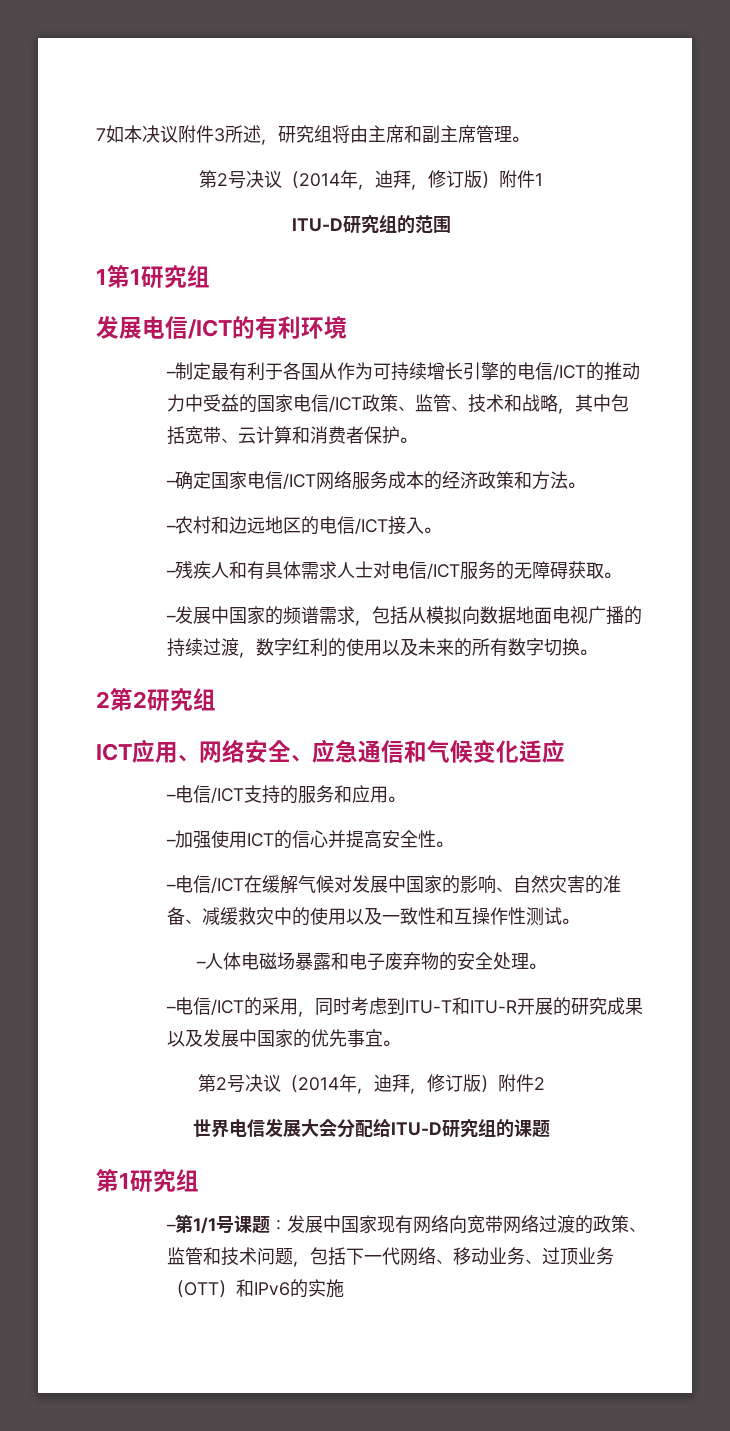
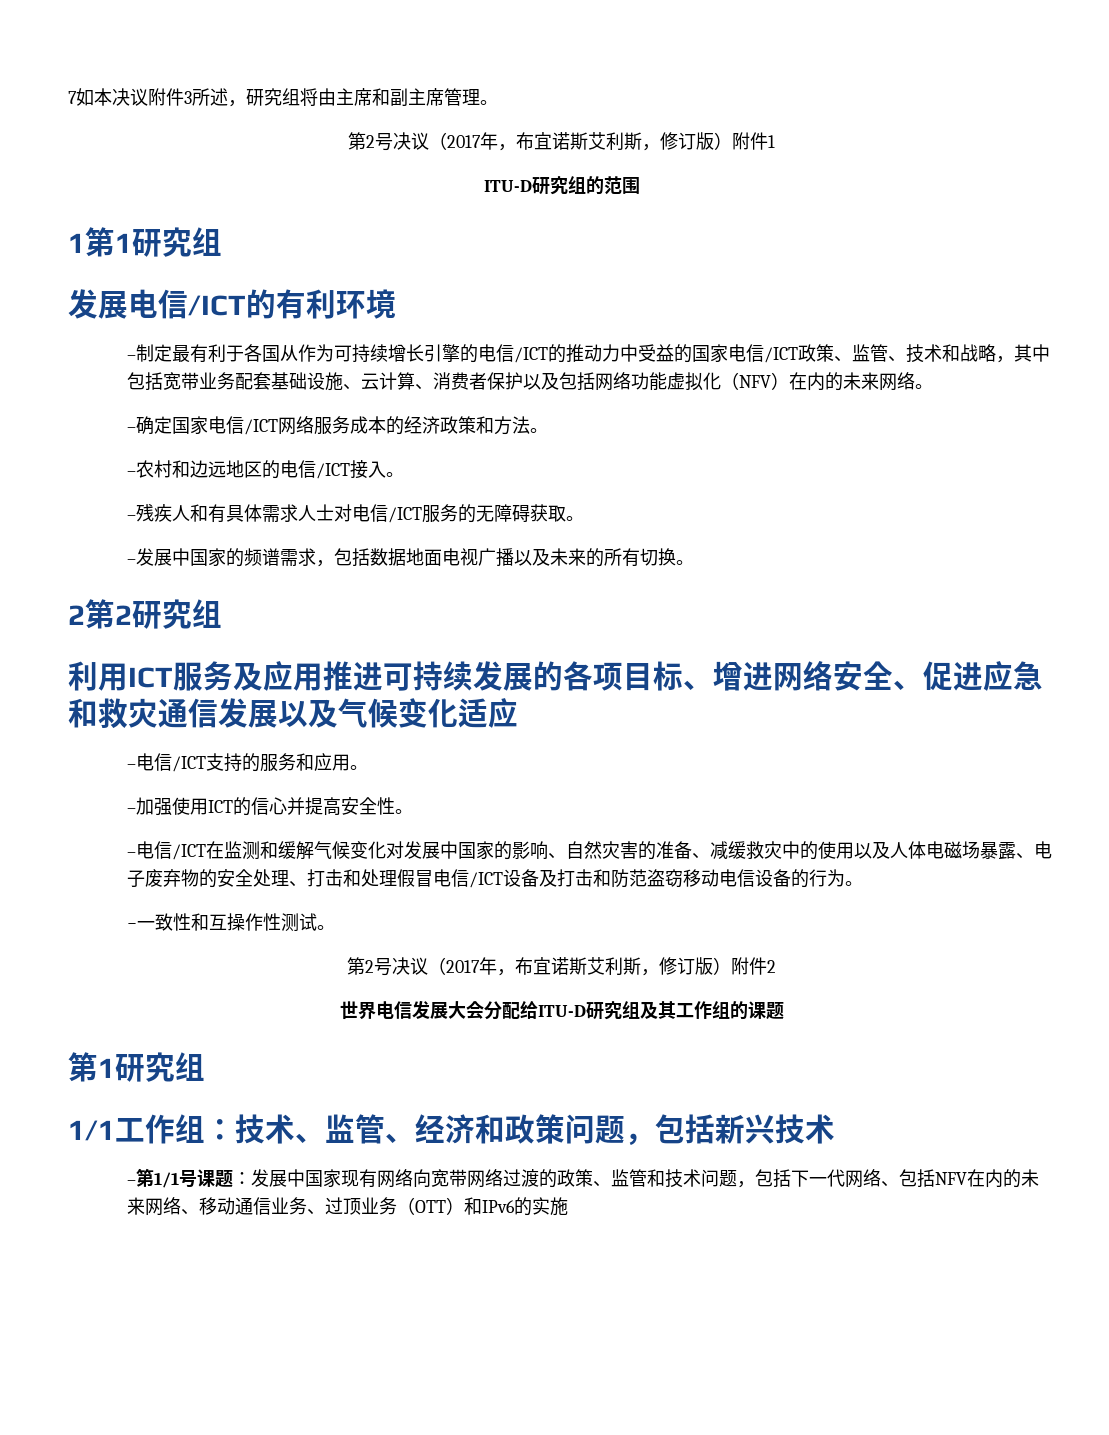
- 第2号决议（2014年，迪拜，修订版）附件1
+ 第2号决议（2017年，布宜诺斯艾利斯，修订版）附件1
- –制定最有利于各国从作为可持续增长引擎的电信/ICT的推动力中受益的国家电信/ICT政策、监管、技术和战略，其中包括宽带、云计算和消费者保护。
+ –制定最有利于各国从作为可持续增长引擎的电信/ICT的推动力中受益的国家电信/ICT政策、监管、技术和战略，其中包括宽带业务配套基础设施、云计算、消费者保护以及包括网络功能虚拟化（NFV）在内的未来网络。
- –发展中国家的频谱需求，包括从模拟向数据地面电视广播的持续过渡，数字红利的使用以及未来的所有数字切换。
+ –发展中国家的频谱需求，包括数据地面电视广播以及未来的所有切换。
- ICT应用、网络安全、应急通信和气候变化适应
+ 利用ICT服务及应用推进可持续发展的各项目标、增进网络安全、促进应急和救灾通信发展以及气候变化适应
- –电信/ICT在缓解气候对发展中国家的影响、自然灾害的准备、减缓救灾中的使用以及一致性和互操作性测试。
+ –电信/ICT在监测和缓解气候变化对发展中国家的影响、自然灾害的准备、减缓救灾中的使用以及人体电磁场暴露、电子废弃物的安全处理、打击和处理假冒电信/ICT设备及打击和防范盗窃移动电信设备的行为。
+ −一致性和互操作性测试。
- –人体电磁场暴露和电子废弃物的安全处理。
- –电信/ICT的采用，同时考虑到ITU-T和ITU-R开展的研究成果以及发展中国家的优先事宜。
- 第2号决议（2014年，迪拜，修订版）附件2
+ 第2号决议（2017年，布宜诺斯艾利斯，修订版）附件2
- 世界电信发展大会分配给ITU-D研究组的课题
+ 世界电信发展大会分配给ITU-D研究组及其工作组的课题
+ 1/1工作组：技术、监管、经济和政策问题，包括新兴技术
- –第1/1号课题：发展中国家现有网络向宽带网络过渡的政策、监管和技术问题，包括下一代网络、移动业务、过顶业务（OTT）和IPv6的实施
+ –第1/1号课题：发展中国家现有网络向宽带网络过渡的政策、监管和技术问题，包括下一代网络、包括NFV在内的未来网络、移动通信业务、过顶业务（OTT）和IPv6的实施

